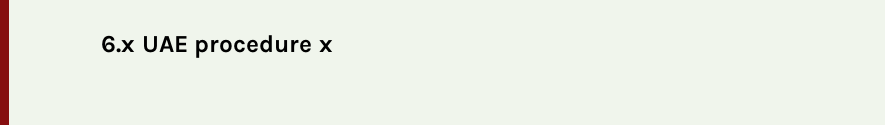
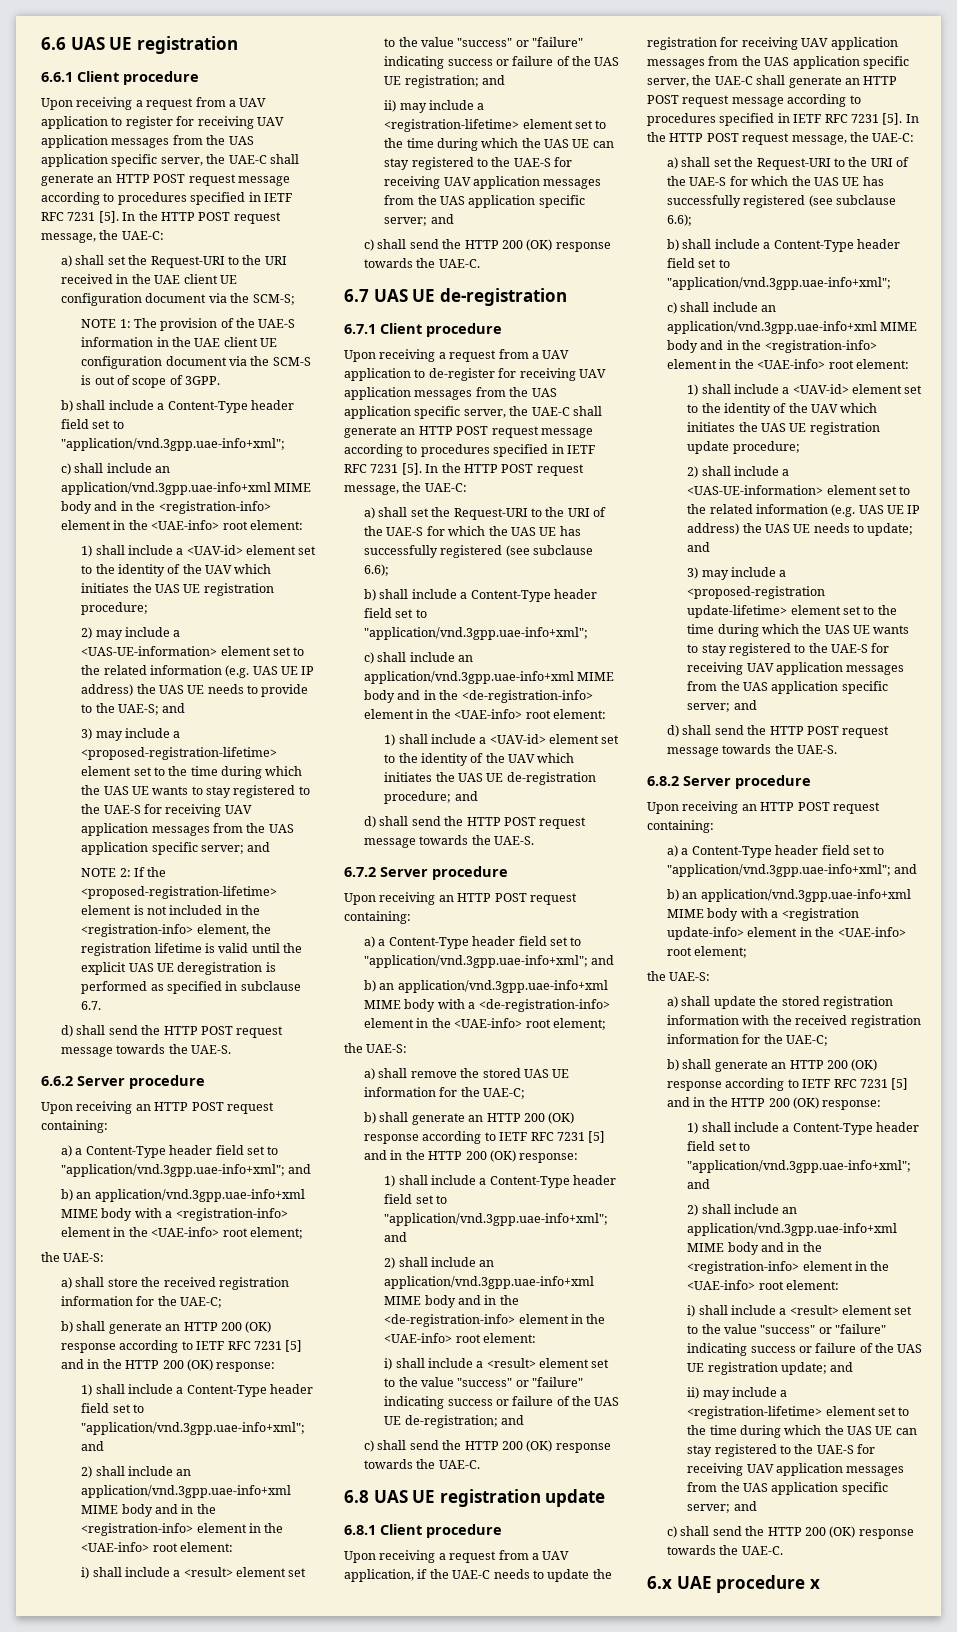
+ 6.6 UAS UE registration
+ 6.6.1 Client procedure
+ Upon receiving a request from a UAV application to register for receiving UAV application messages from the UAS application specific server, the UAE-C shall generate an HTTP POST request message according to procedures specified in IETF RFC 7231 [5]. In the HTTP POST request message, the UAE-C:
+ a) shall set the Request-URI to the URI received in the UAE client UE configuration document via the SCM-S;
+ NOTE 1: The provision of the UAE-S information in the UAE client UE configuration document via the SCM-S is out of scope of 3GPP.
+ b) shall include a Content-Type header field set to "application/vnd.3gpp.uae-info+xml";
+ c) shall include an application/vnd.3gpp.uae-info+xml MIME body and in the <registration-info> element in the <UAE-info> root element:
+ 1) shall include a <UAV-id> element set to the identity of the UAV which initiates the UAS UE registration procedure;
+ 2) may include a <UAS-UE-information> element set to the related information (e.g. UAS UE IP address) the UAS UE needs to provide to the UAE-S; and
+ 3) may include a <proposed-registration-lifetime> element set to the time during which the UAS UE wants to stay registered to the UAE-S for receiving UAV application messages from the UAS application specific server; and
+ NOTE 2: If the <proposed-registration-lifetime> element is not included in the <registration-info> element, the registration lifetime is valid until the explicit UAS UE deregistration is performed as specified in subclause 6.7.
+ d) shall send the HTTP POST request message towards the UAE-S.
+ 6.6.2 Server procedure
+ Upon receiving an HTTP POST request containing:
+ a) a Content-Type header field set to "application/vnd.3gpp.uae-info+xml"; and
+ b) an application/vnd.3gpp.uae-info+xml MIME body with a <registration-info> element in the <UAE-info> root element;
+ the UAE-S:
+ a) shall store the received registration information for the UAE-C;
+ b) shall generate an HTTP 200 (OK) response according to IETF RFC 7231 [5] and in the HTTP 200 (OK) response:
+ 1) shall include a Content-Type header field set to "application/vnd.3gpp.uae-info+xml"; and
+ 2) shall include an application/vnd.3gpp.uae-info+xml MIME body and in the <registration-info> element in the <UAE-info> root element:
+ i) shall include a <result> element set to the value "success" or "failure" indicating success or failure of the UAS UE registration; and
+ ii) may include a <registration-lifetime> element set to the time during which the UAS UE can stay registered to the UAE-S for receiving UAV application messages from the UAS application specific server; and
+ c) shall send the HTTP 200 (OK) response towards the UAE-C.
+ 6.7 UAS UE de-registration
+ 6.7.1 Client procedure
+ Upon receiving a request from a UAV application to de-register for receiving UAV application messages from the UAS application specific server, the UAE-C shall generate an HTTP POST request message according to procedures specified in IETF RFC 7231 [5]. In the HTTP POST request message, the UAE-C:
+ a) shall set the Request-URI to the URI of the UAE-S for which the UAS UE has successfully registered (see subclause 6.6);
+ b) shall include a Content-Type header field set to "application/vnd.3gpp.uae-info+xml";
+ c) shall include an application/vnd.3gpp.uae-info+xml MIME body and in the <de-registration-info> element in the <UAE-info> root element:
+ 1) shall include a <UAV-id> element set to the identity of the UAV which initiates the UAS UE de-registration procedure; and
+ d) shall send the HTTP POST request message towards the UAE-S.
+ 6.7.2 Server procedure
+ Upon receiving an HTTP POST request containing:
+ a) a Content-Type header field set to "application/vnd.3gpp.uae-info+xml"; and
+ b) an application/vnd.3gpp.uae-info+xml MIME body with a <de-registration-info> element in the <UAE-info> root element;
+ the UAE-S:
+ a) shall remove the stored UAS UE information for the UAE-C;
+ b) shall generate an HTTP 200 (OK) response according to IETF RFC 7231 [5] and in the HTTP 200 (OK) response:
+ 1) shall include a Content-Type header field set to "application/vnd.3gpp.uae-info+xml"; and
+ 2) shall include an application/vnd.3gpp.uae-info+xml MIME body and in the <de-registration-info> element in the <UAE-info> root element:
+ i) shall include a <result> element set to the value "success" or "failure" indicating success or failure of the UAS UE de-registration; and
+ c) shall send the HTTP 200 (OK) response towards the UAE-C.
+ 6.8 UAS UE registration update
+ 6.8.1 Client procedure
+ Upon receiving a request from a UAV application, if the UAE-C needs to update the registration for receiving UAV application messages from the UAS application specific server, the UAE-C shall generate an HTTP POST request message according to procedures specified in IETF RFC 7231 [5]. In the HTTP POST request message, the UAE-C:
+ a) shall set the Request-URI to the URI of the UAE-S for which the UAS UE has successfully registered (see subclause 6.6);
+ b) shall include a Content-Type header field set to "application/vnd.3gpp.uae-info+xml";
+ c) shall include an application/vnd.3gpp.uae-info+xml MIME body and in the <registration-info> element in the <UAE-info> root element:
+ 1) shall include a <UAV-id> element set to the identity of the UAV which initiates the UAS UE registration update procedure;
+ 2) shall include a <UAS-UE-information> element set to the related information (e.g. UAS UE IP address) the UAS UE needs to update; and
+ 3) may include a <proposed-registration update-lifetime> element set to the time during which the UAS UE wants to stay registered to the UAE-S for receiving UAV application messages from the UAS application specific server; and
+ d) shall send the HTTP POST request message towards the UAE-S.
+ 6.8.2 Server procedure
+ Upon receiving an HTTP POST request containing:
+ a) a Content-Type header field set to "application/vnd.3gpp.uae-info+xml"; and
+ b) an application/vnd.3gpp.uae-info+xml MIME body with a <registration update-info> element in the <UAE-info> root element;
+ the UAE-S:
+ a) shall update the stored registration information with the received registration information for the UAE-C;
+ b) shall generate an HTTP 200 (OK) response according to IETF RFC 7231 [5] and in the HTTP 200 (OK) response:
+ 1) shall include a Content-Type header field set to "application/vnd.3gpp.uae-info+xml"; and
+ 2) shall include an application/vnd.3gpp.uae-info+xml MIME body and in the <registration-info> element in the <UAE-info> root element:
+ i) shall include a <result> element set to the value "success" or "failure" indicating success or failure of the UAS UE registration update; and
+ ii) may include a <registration-lifetime> element set to the time during which the UAS UE can stay registered to the UAE-S for receiving UAV application messages from the UAS application specific server; and
+ c) shall send the HTTP 200 (OK) response towards the UAE-C.

